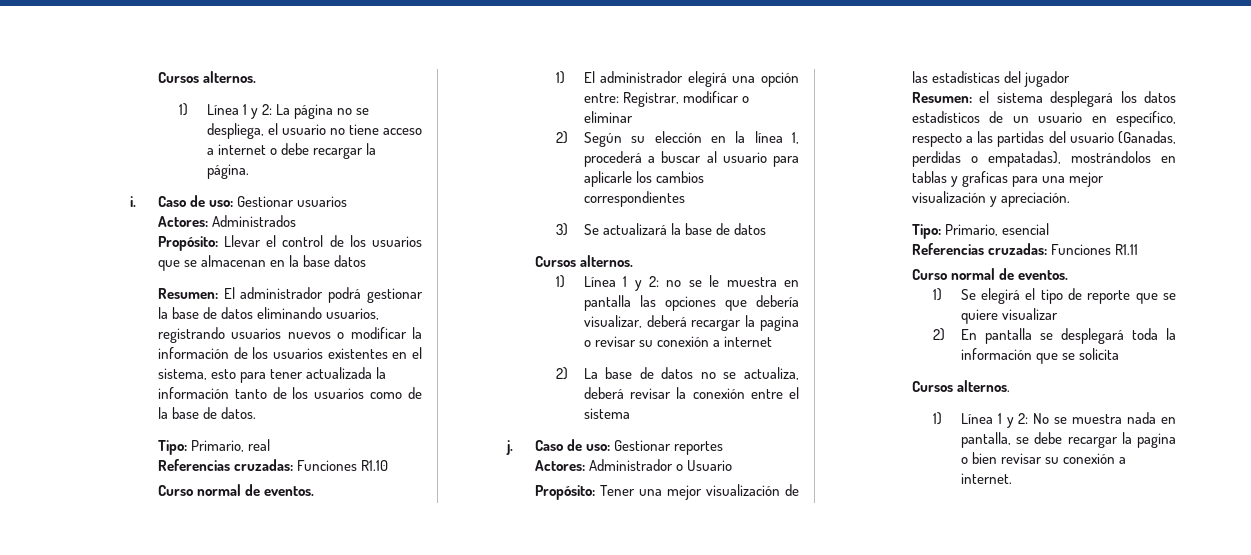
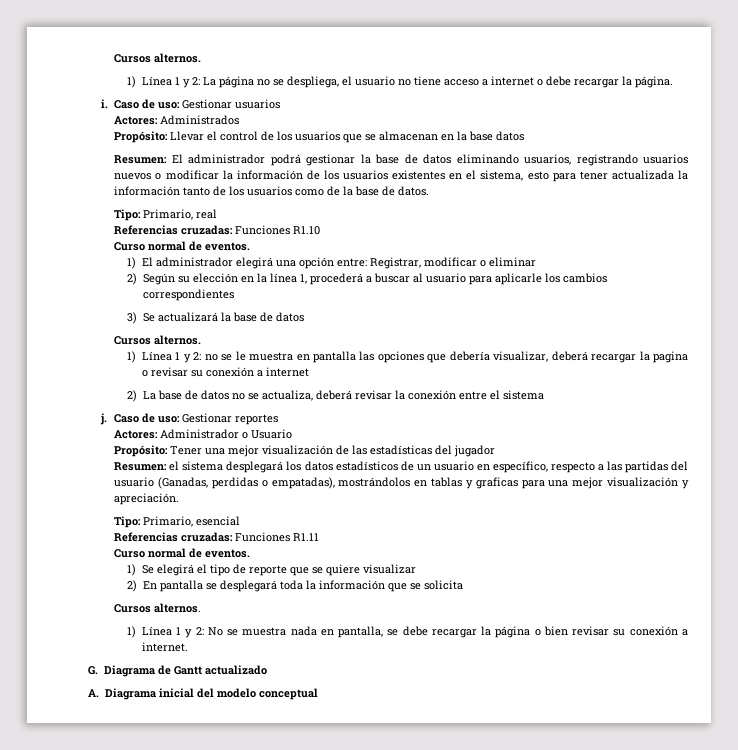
- 1) Línea 1 y 2: No se muestra nada en pantalla, se debe recargar la pagina o bien revisar su conexión a internet.
+ 1) Línea 1 y 2: No se muestra nada en pantalla, se debe recargar la página o bien revisar su conexión a internet.
+ G. Diagrama de Gantt actualizado
+ A. Diagrama inicial del modelo conceptual

